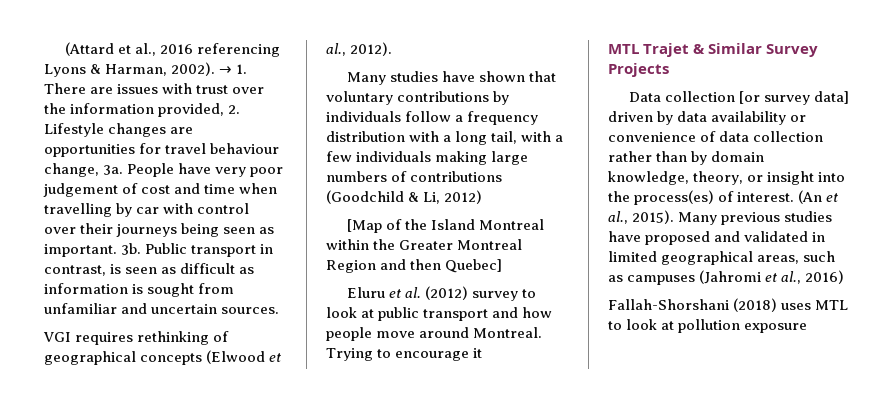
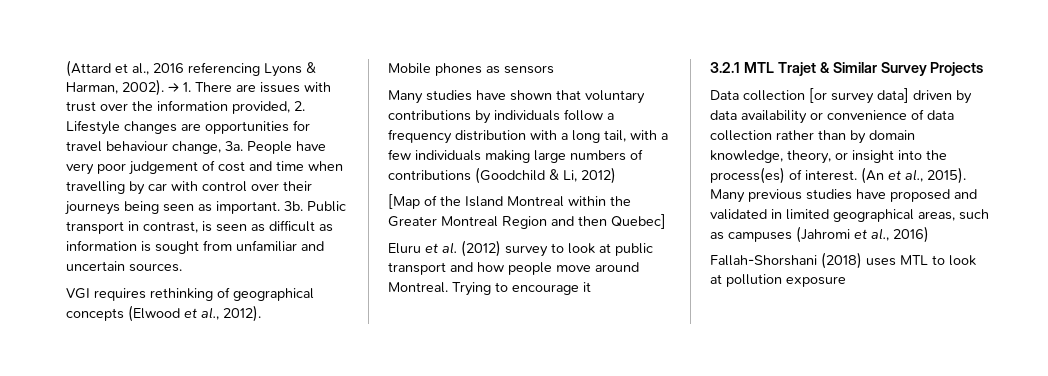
+ Mobile phones as sensors
- MTL Trajet & Similar Survey Projects
+ 3.2.1 MTL Trajet & Similar Survey Projects

